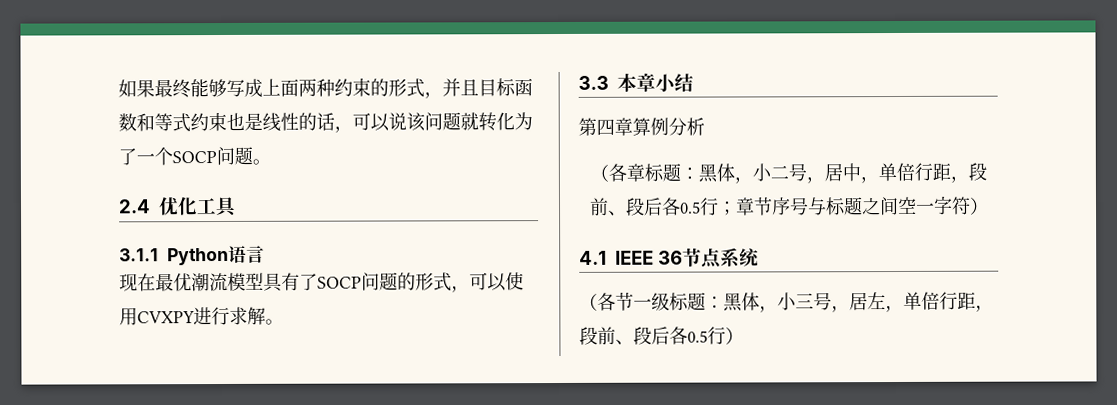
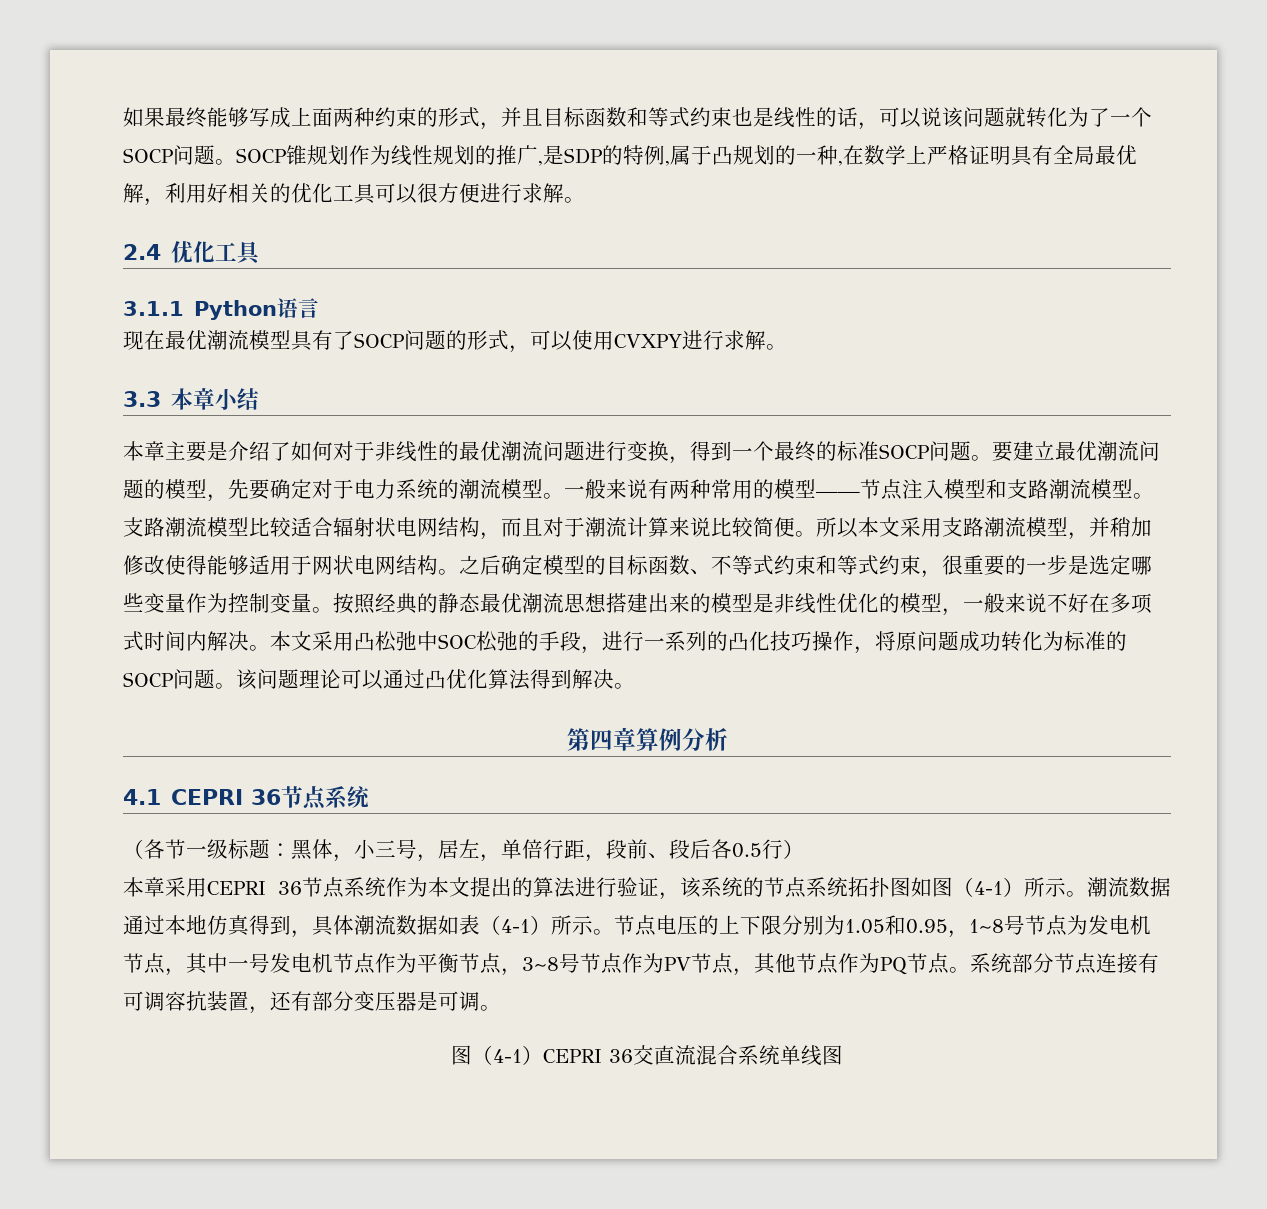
+ SOCP锥规划作为线性规划的推广,是SDP的特例,属于凸规划的一种,在数学上严格证明具有全局最优解，利用好相关的优化工具可以很方便进行求解。
+ 本章主要是介绍了如何对于非线性的最优潮流问题进行变换，得到一个最终的标准SOCP问题。要建立最优潮流问题的模型，先要确定对于电力系统的潮流模型。一般来说有两种常用的模型——节点注入模型和支路潮流模型。支路潮流模型比较适合辐射状电网结构，而且对于潮流计算来说比较简便。所以本文采用支路潮流模型，并稍加修改使得能够适用于网状电网结构。之后确定模型的目标函数、不等式约束和等式约束，很重要的一步是选定哪些变量作为控制变量。按照经典的静态最优潮流思想搭建出来的模型是非线性优化的模型，一般来说不好在多项式时间内解决。本文采用凸松弛中SOC松弛的手段，进行一系列的凸化技巧操作，将原问题成功转化为标准的SOCP问题。该问题理论可以通过凸优化算法得到解决。
  第四章算例分析
- （各章标题：黑体，小二号，居中，单倍行距，段前、段后各0.5行；章节序号与标题之间空一字符）
- 4.1 IEEE 36节点系统
+ 4.1 CEPRI 36节点系统
+ 本章采用CEPRI 36节点系统作为本文提出的算法进行验证，该系统的节点系统拓扑图如图（4-1）所示。潮流数据通过本地仿真得到，具体潮流数据如表（4-1）所示。节点电压的上下限分别为1.05和0.95，1~8号节点为发电机节点，其中一号发电机节点作为平衡节点，3~8号节点作为PV节点，其他节点作为PQ节点。系统部分节点连接有可调容抗装置，还有部分变压器是可调。
+ 图（4-1）CEPRI 36交直流混合系统单线图

